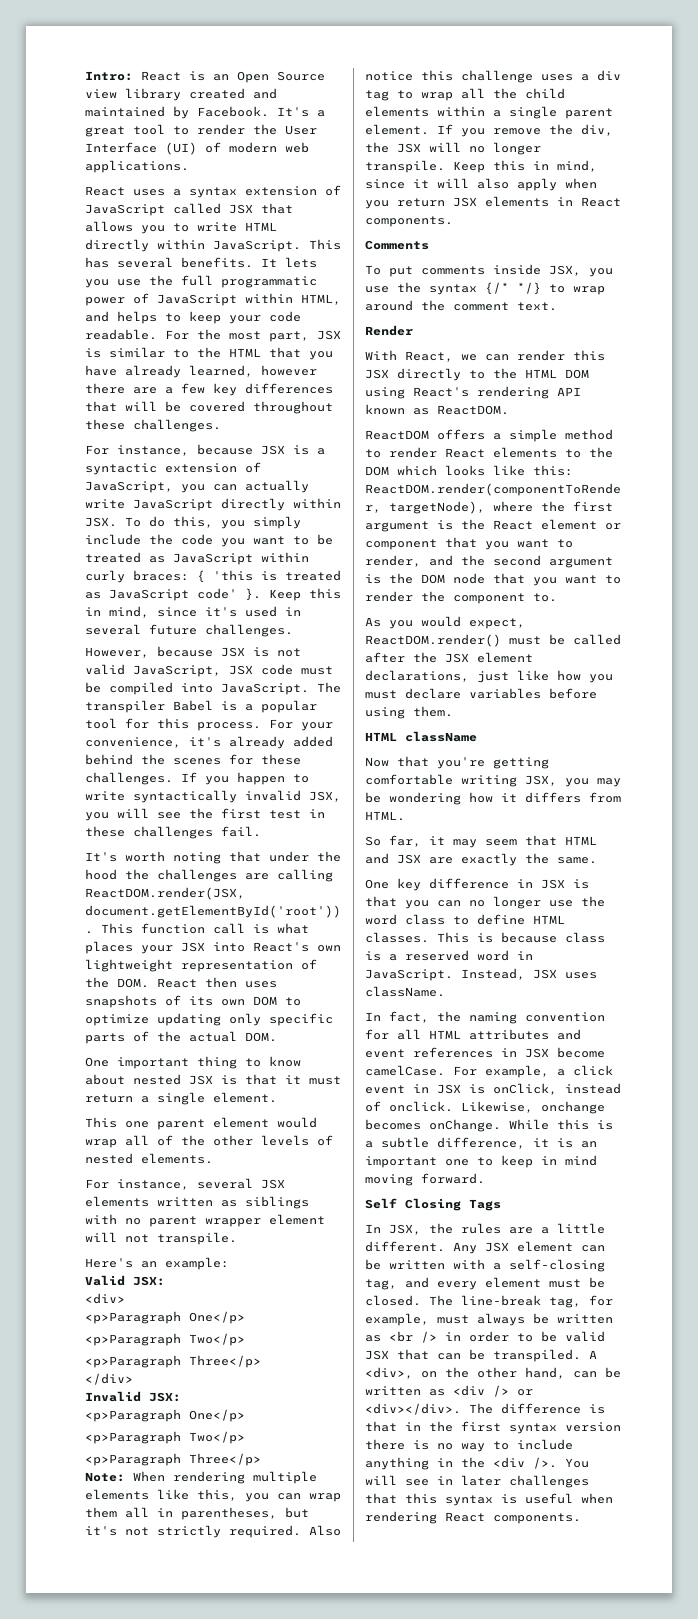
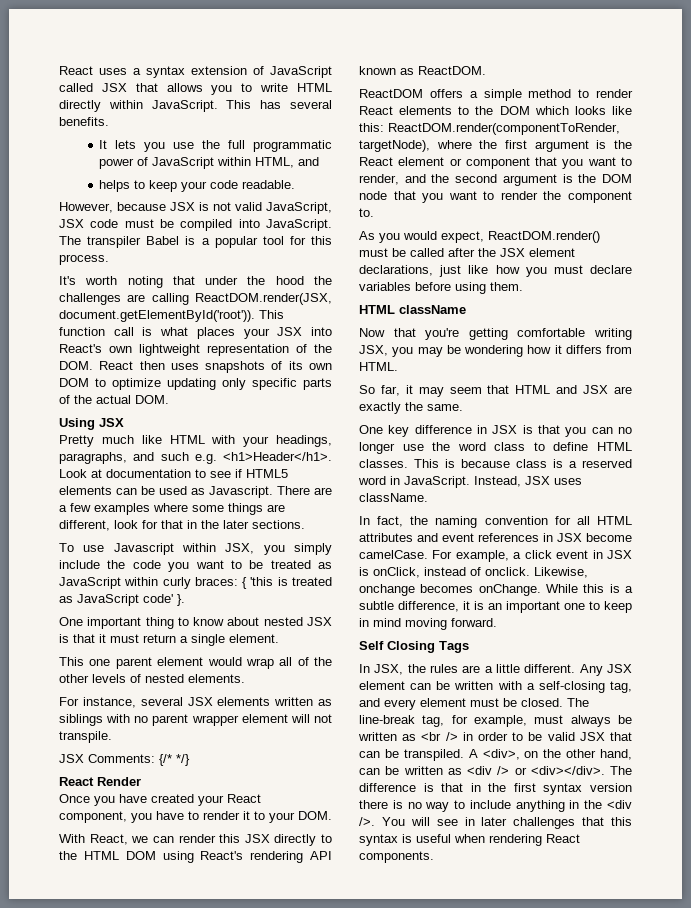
- Intro: React is an Open Source view library created and maintained by Facebook. It's a great tool to render the User Interface (UI) of modern web applications.
- This has several benefits. It lets you use the full programmatic power of JavaScript within HTML, and helps to keep your code readable. For the most part, JSX is similar to the HTML that you have already learned, however there are a few key differences that will be covered throughout these challenges.
- For instance, because JSX is a syntactic extension of JavaScript, you can actually write JavaScript directly within JSX. To do this, you simply include the code you want to be treated as JavaScript within curly braces: { 'this is treated as JavaScript code' }. Keep this in mind, since it's used in several future challenges.
+ This has several benefits.
+ It lets you use the full programmatic power of JavaScript within HTML, and
+ helps to keep your code readable.
- For your convenience, it's already added behind the scenes for these challenges. If you happen to write syntactically invalid JSX, you will see the first test in these challenges fail.
+ Using JSX
+ Pretty much like HTML with your headings, paragraphs, and such e.g. <h1>Header</h1>. Look at documentation to see if HTML5 elements can be used as Javascript. There are a few examples where some things are different, look for that in the later sections.
+ To use Javascript within JSX, you simply include the code you want to be treated as JavaScript within curly braces: { 'this is treated as JavaScript code' }.
- Here's an example:
- Valid JSX:
- <div>
- <p>Paragraph One</p>
- <p>Paragraph Two</p>
- <p>Paragraph Three</p>
- </div>
- Invalid JSX:
- <p>Paragraph One</p>
- <p>Paragraph Two</p>
- <p>Paragraph Three</p>
- Note: When rendering multiple elements like this, you can wrap them all in parentheses, but it's not strictly required. Also notice this challenge uses a div tag to wrap all the child elements within a single parent element. If you remove the div, the JSX will no longer transpile. Keep this in mind, since it will also apply when you return JSX elements in React components.
- Comments
- To put comments inside JSX, you use the syntax {/* */} to wrap around the comment text.
- Render
+ JSX Comments: {/* */}
+ React Render
+ Once you have created your React component, you have to render it to your DOM.

